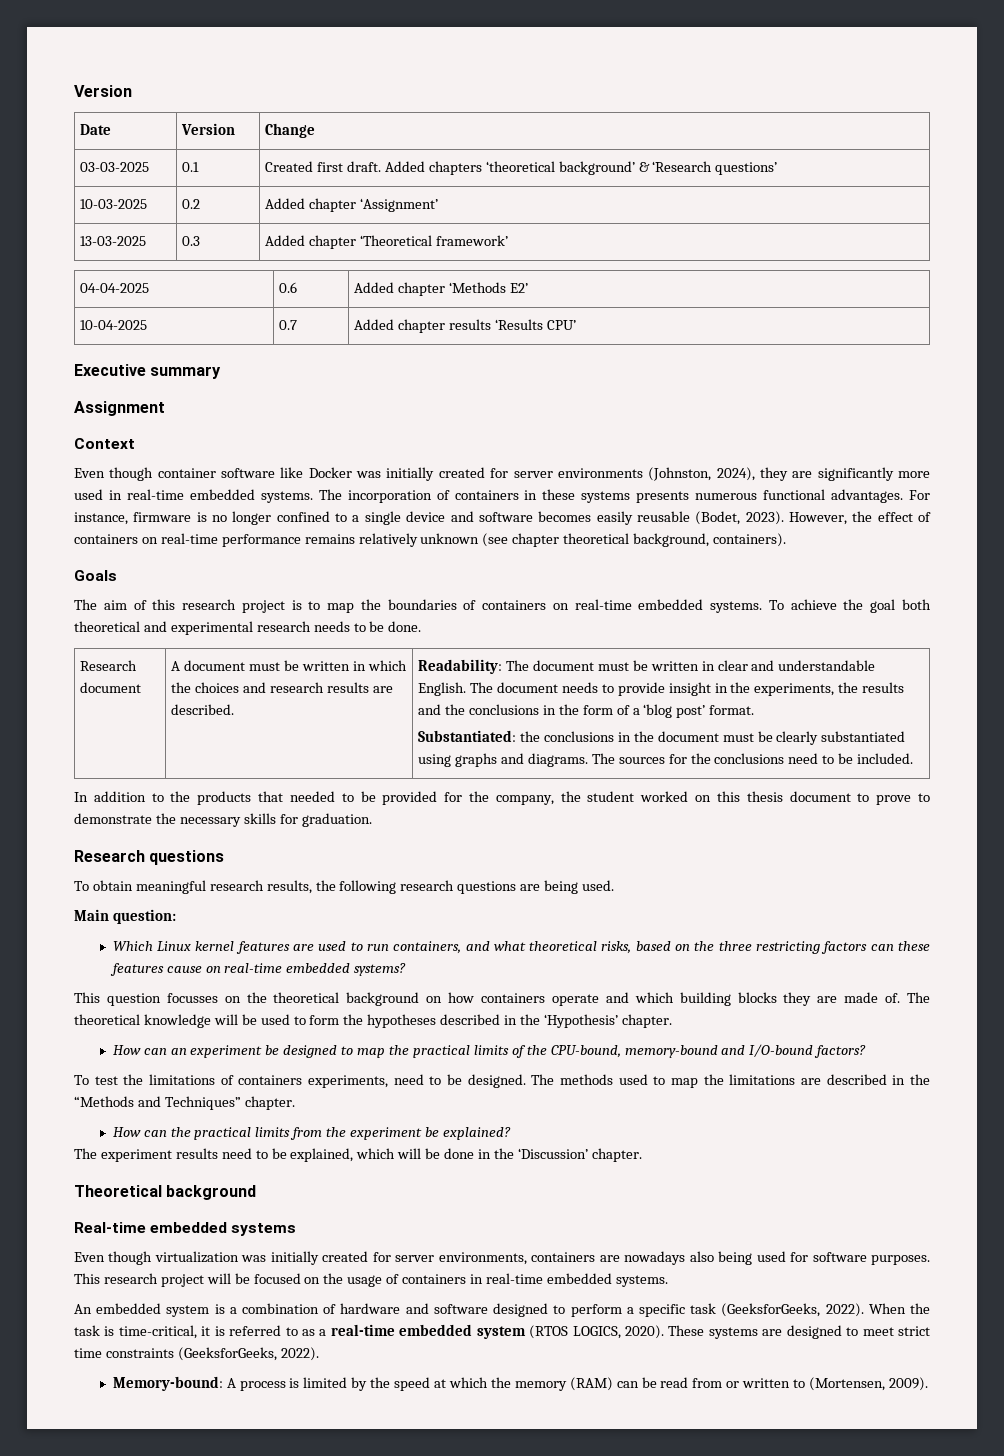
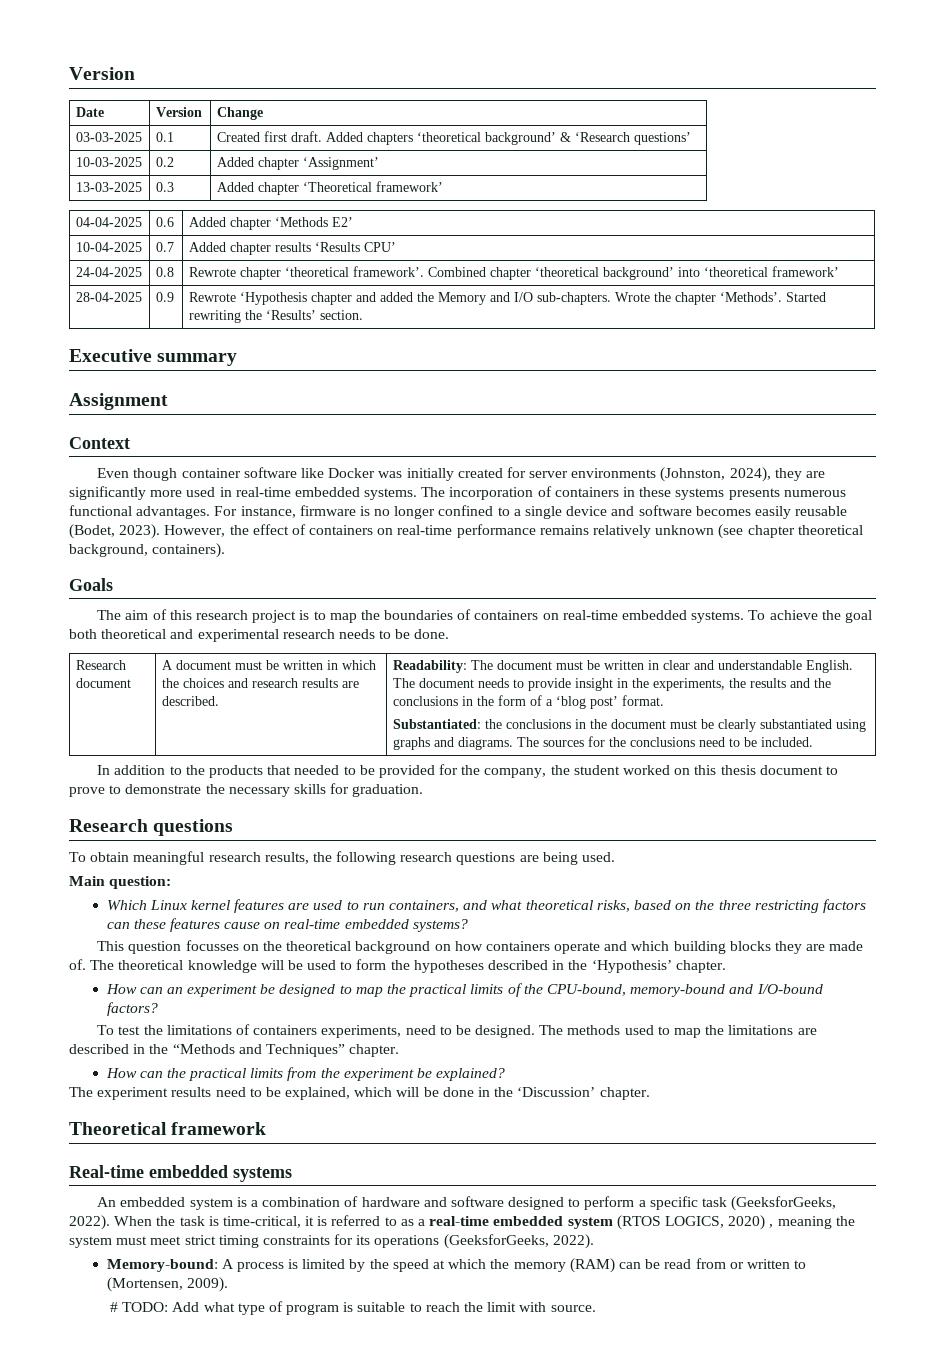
+ 24-04-2025 | 0.8 | Rewrote chapter ‘theoretical framework’. Combined chapter ‘theoretical background’ into ‘theoretical framework’
+ 28-04-2025 | 0.9 | Rewrote ‘Hypothesis chapter and added the Memory and I/O sub-chapters. Wrote the chapter ‘Methods’. Started rewriting the ‘Results’ section.
- Theoretical background
+ Theoretical framework
- Even though virtualization was initially created for server environments, containers are nowadays also being used for software purposes. This research project will be focused on the usage of containers in real-time embedded systems.
- When the task is time-critical, it is referred to as a real-time embedded system (RTOS LOGICS, 2020). These systems are designed to meet strict time constraints (GeeksforGeeks, 2022).
+ When the task is time-critical, it is referred to as a real-time embedded system (RTOS LOGICS, 2020) , meaning the system must meet strict timing constraints for its operations (GeeksforGeeks, 2022).
+ # TODO: Add what type of program is suitable to reach the limit with source.

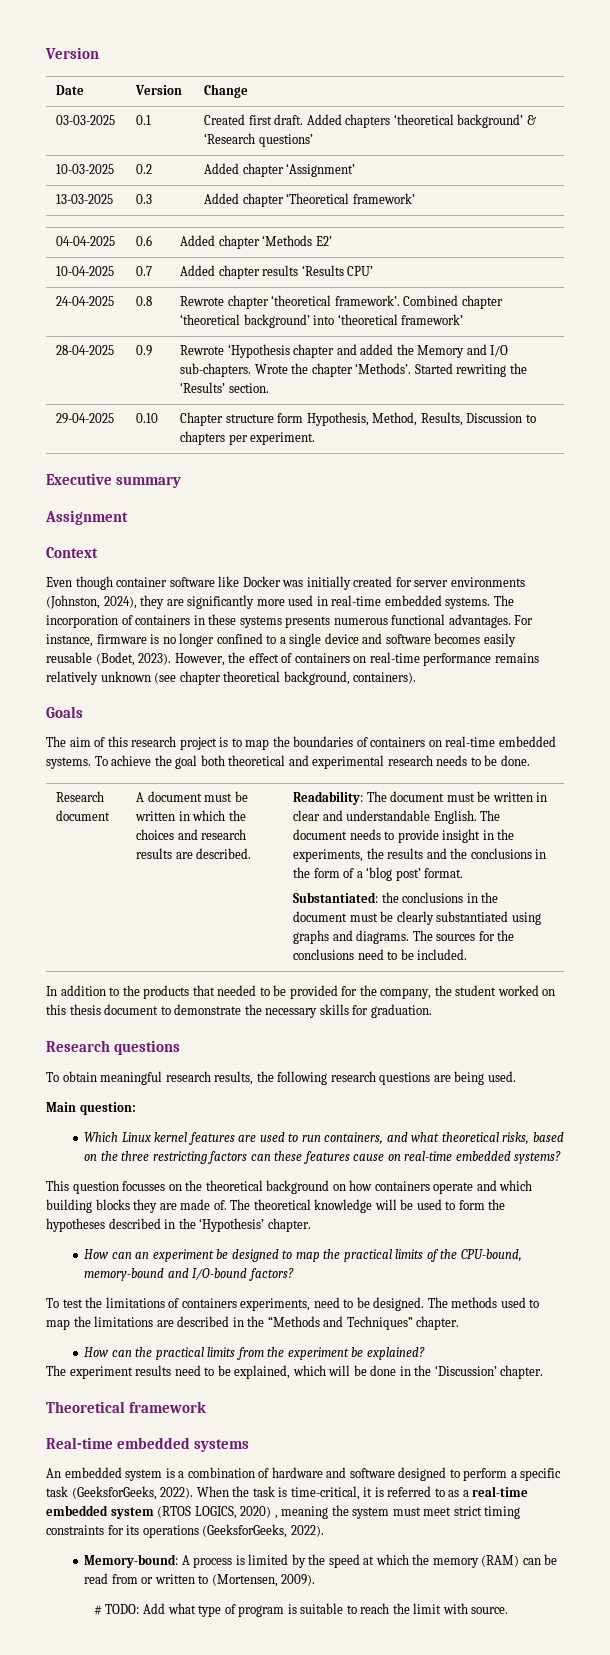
+ 29-04-2025 | 0.10 | Chapter structure form Hypothesis, Method, Results, Discussion to chapters per experiment.
- In addition to the products that needed to be provided for the company, the student worked on this thesis document to prove to demonstrate the necessary skills for graduation.
+ In addition to the products that needed to be provided for the company, the student worked on this thesis document to demonstrate the necessary skills for graduation.

